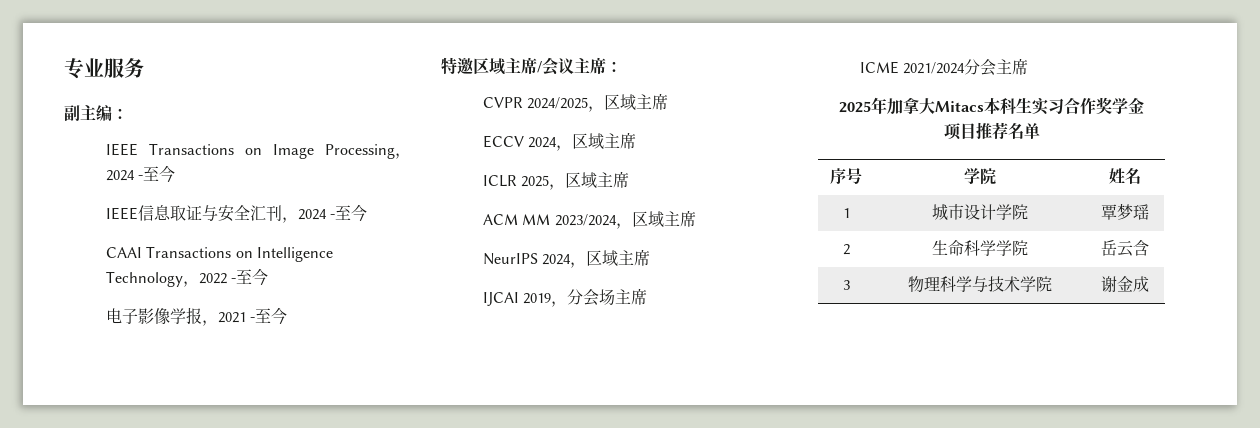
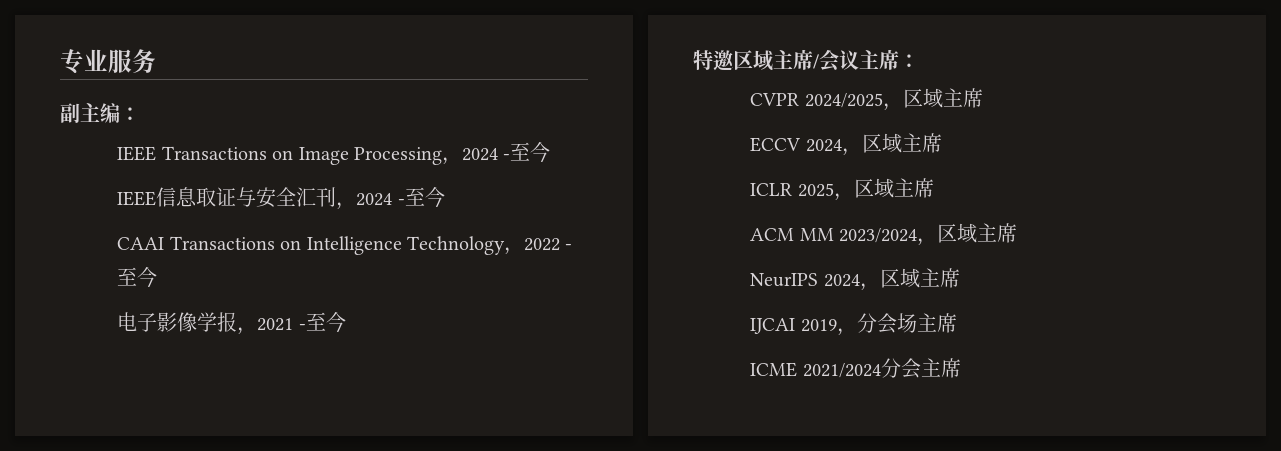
- 2025年加拿大Mitacs本科生实习合作奖学金
- 项目推荐名单
- 序号 | 学院 | 姓名
- 1 | 城市设计学院 | 覃梦瑶
- 2 | 生命科学学院 | 岳云含
- 3 | 物理科学与技术学院 | 谢金成

